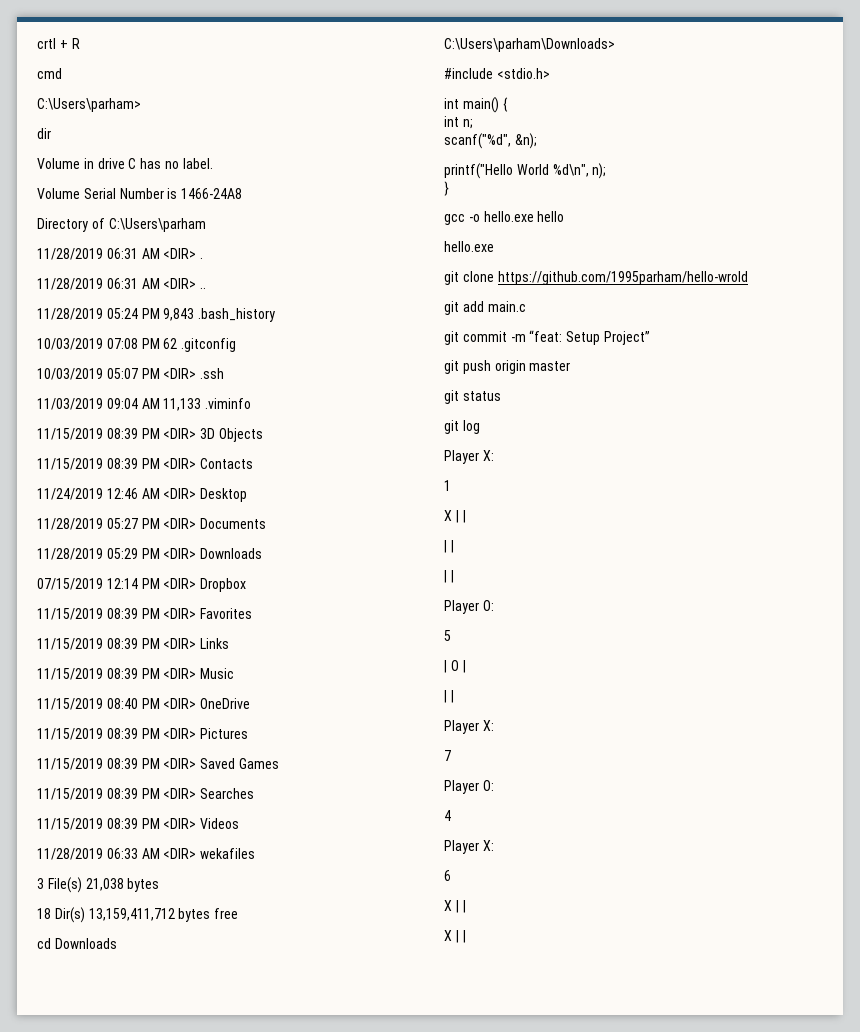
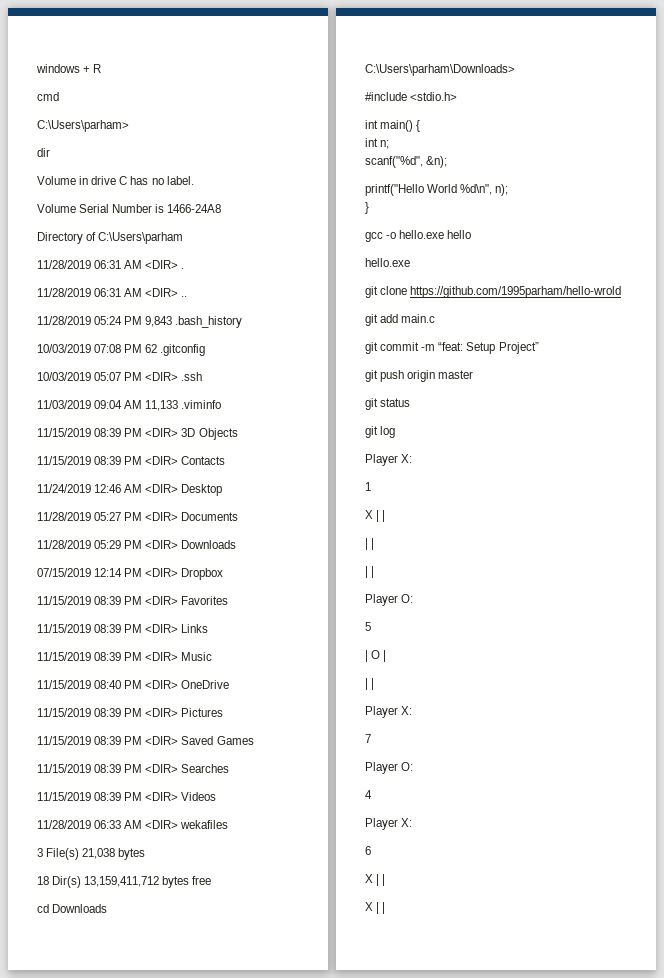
- crtl + R
+ windows + R

